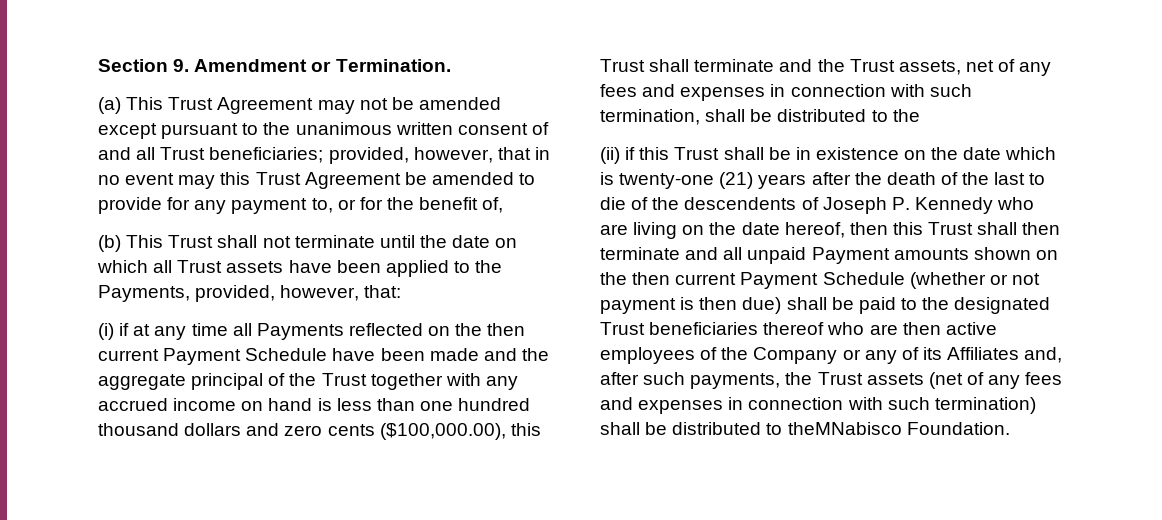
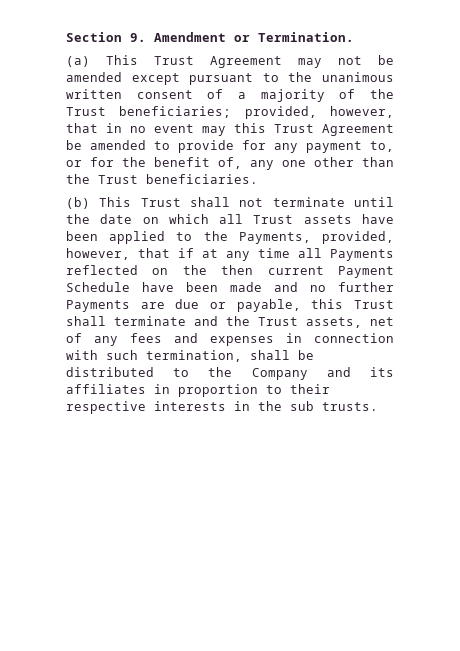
- (a) This Trust Agreement may not be amended except pursuant to the unanimous written consent of and all Trust beneficiaries; provided, however, that in no event may this Trust Agreement be amended to provide for any payment to, or for the benefit of,
+ (a) This Trust Agreement may not be amended except pursuant to the unanimous written consent of a majority of the Trust beneficiaries; provided, however, that in no event may this Trust Agreement be amended to provide for any payment to, or for the benefit of, any one other than the Trust beneficiaries.
- (b) This Trust shall not terminate until the date on which all Trust assets have been applied to the Payments, provided, however, that:
- (i) if at any time all Payments reflected on the then current Payment Schedule have been made and the aggregate principal of the Trust together with any accrued income on hand is less than one hundred thousand dollars and zero cents ($100,000.00), this Trust shall terminate and the Trust assets, net of any fees and expenses in connection with such termination, shall be distributed to the
- (ii) if this Trust shall be in existence on the date which is twenty-one (21) years after the death of the last to die of the descendents of Joseph P. Kennedy who are living on the date hereof, then this Trust shall then terminate and all unpaid Payment amounts shown on the then current Payment Schedule (whether or not payment is then due) shall be paid to the designated Trust beneficiaries thereof who are then active employees of the Company or any of its Affiliates and, after such payments, the Trust assets (net of any fees and expenses in connection with such termination) shall be distributed to theMNabisco Foundation.
+ (b) This Trust shall not terminate until the date on which all Trust assets have been applied to the Payments, provided, however, that if at any time all Payments reflected on the then current Payment Schedule have been made and no further Payments are due or payable, this Trust shall terminate and the Trust assets, net of any fees and expenses in connection with such termination, shall be distributed to the Company and its affiliates in proportion to their respective interests in the sub trusts.

